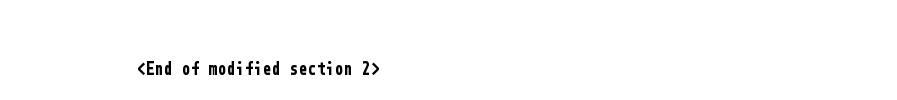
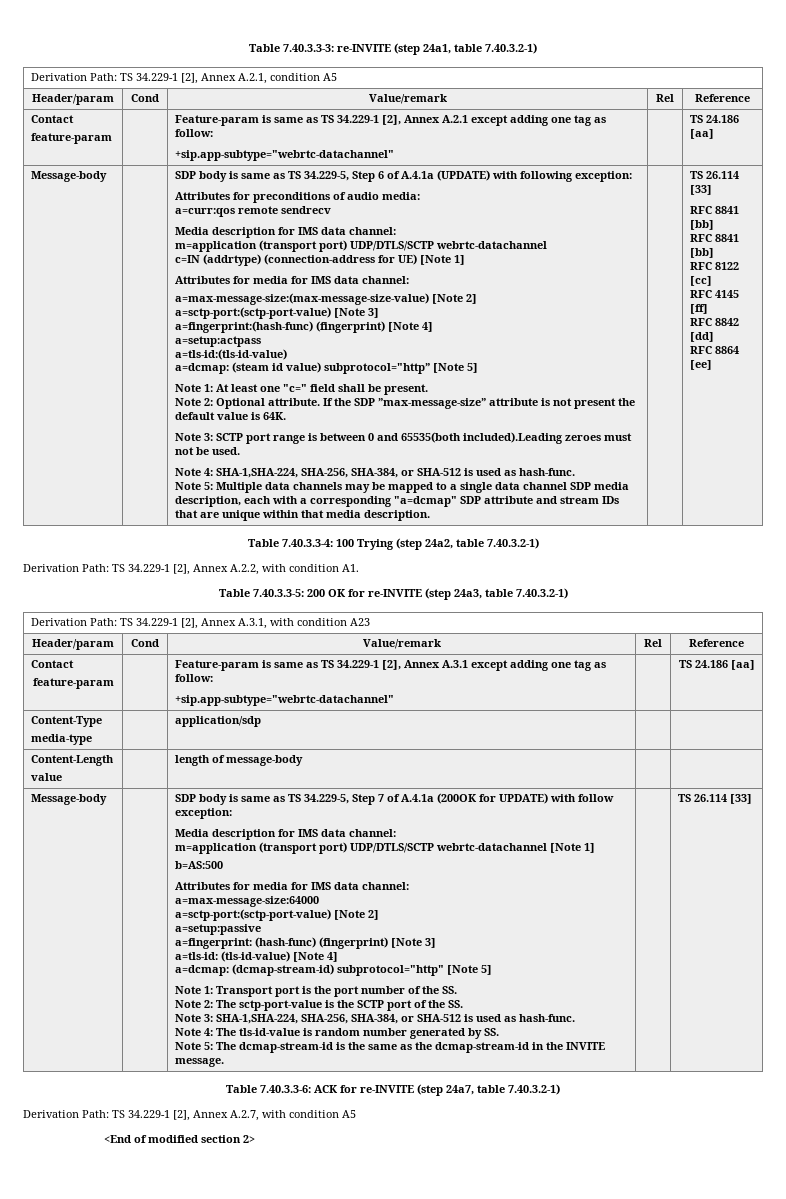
+ Table 7.40.3.3-3: re-INVITE (step 24a1, table 7.40.3.2-1)
+ Derivation Path: TS 34.229-1 [2], Annex A.2.1, condition A5
+ Header/param | Cond | Value/remark | Rel | Reference
+ Contact
+ feature-param | | Feature-param is same as TS 34.229-1 [2], Annex A.2.1 except adding one tag as follow:
+ +sip.app-subtype="webrtc-datachannel" | | TS 24.186 [aa]
+ Message-body | | SDP body is same as TS 34.229-5, Step 6 of A.4.1a (UPDATE) with following exception:
+ Attributes for preconditions of audio media:
+ a=curr:qos remote sendrecv
+ Media description for IMS data channel:
+ m=application (transport port) UDP/DTLS/SCTP webrtc-datachannel
+ c=IN (addrtype) (connection-address for UE) [Note 1]
+ Attributes for media for IMS data channel:
+ a=max-message-size:(max-message-size-value) [Note 2]
+ a=sctp-port:(sctp-port-value) [Note 3]
+ a=fingerprint:(hash-func) (fingerprint) [Note 4]
+ a=setup:actpass
+ a=tls-id:(tls-id-value)
+ a=dcmap: (steam id value) subprotocol="http” [Note 5]
+ Note 1: At least one "c=" field shall be present.
+ Note 2: Optional attribute. If the SDP ”max-message-size” attribute is not present the default value is 64K.
+ Note 3: SCTP port range is between 0 and 65535(both included).Leading zeroes must not be used.
+ Note 4: SHA-1,SHA-224, SHA-256, SHA-384, or SHA-512 is used as hash-func.
+ Note 5: Multiple data channels may be mapped to a single data channel SDP media description, each with a corresponding "a=dcmap" SDP attribute and stream IDs that are unique within that media description. | | TS 26.114 [33]
+ RFC 8841 [bb]
+ RFC 8841 [bb]
+ RFC 8122 [cc]
+ RFC 4145 [ff]
+ RFC 8842 [dd]
+ RFC 8864 [ee]
+ Table 7.40.3.3-4: 100 Trying (step 24a2, table 7.40.3.2-1)
+ Derivation Path: TS 34.229-1 [2], Annex A.2.2, with condition A1.
+ Table 7.40.3.3-5: 200 OK for re-INVITE (step 24a3, table 7.40.3.2-1)
+ Derivation Path: TS 34.229-1 [2], Annex A.3.1, with condition A23
+ Header/param | Cond | Value/remark | Rel | Reference
+ Contact
+ feature-param | | Feature-param is same as TS 34.229-1 [2], Annex A.3.1 except adding one tag as follow:
+ +sip.app-subtype="webrtc-datachannel" | | TS 24.186 [aa]
+ Content-Type
+ media-type | | application/sdp | |
+ Content-Length
+ value | | length of message-body | |
+ Message-body | | SDP body is same as TS 34.229-5, Step 7 of A.4.1a (200OK for UPDATE) with follow exception:
+ Media description for IMS data channel:
+ m=application (transport port) UDP/DTLS/SCTP webrtc-datachannel [Note 1]
+ b=AS:500
+ Attributes for media for IMS data channel:
+ a=max-message-size:64000
+ a=sctp-port:(sctp-port-value) [Note 2]
+ a=setup:passive
+ a=fingerprint: (hash-func) (fingerprint) [Note 3]
+ a=tls-id: (tls-id-value) [Note 4]
+ a=dcmap: (dcmap-stream-id) subprotocol="http" [Note 5]
+ Note 1: Transport port is the port number of the SS.
+ Note 2: The sctp-port-value is the SCTP port of the SS.
+ Note 3: SHA-1,SHA-224, SHA-256, SHA-384, or SHA-512 is used as hash-func.
+ Note 4: The tls-id-value is random number generated by SS.
+ Note 5: The dcmap-stream-id is the same as the dcmap-stream-id in the INVITE message. | | TS 26.114 [33]
+ Table 7.40.3.3-6: ACK for re-INVITE (step 24a7, table 7.40.3.2-1)
+ Derivation Path: TS 34.229-1 [2], Annex A.2.7, with condition A5

